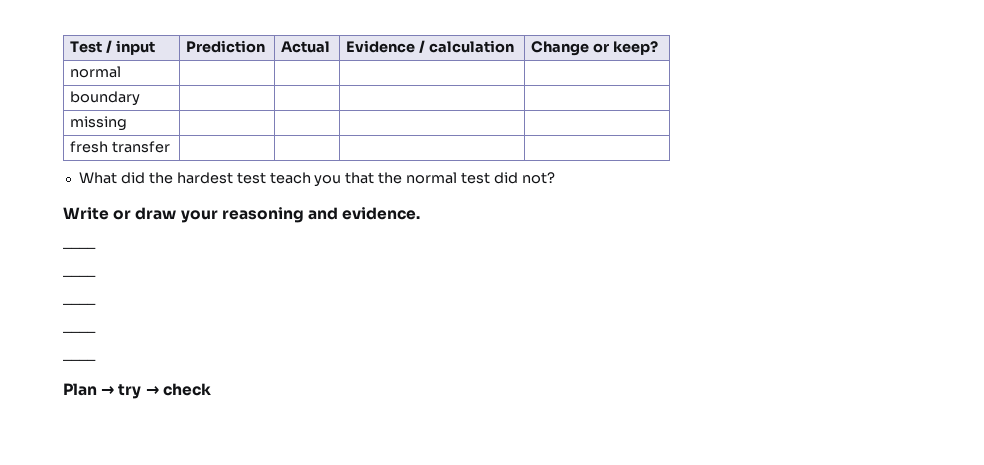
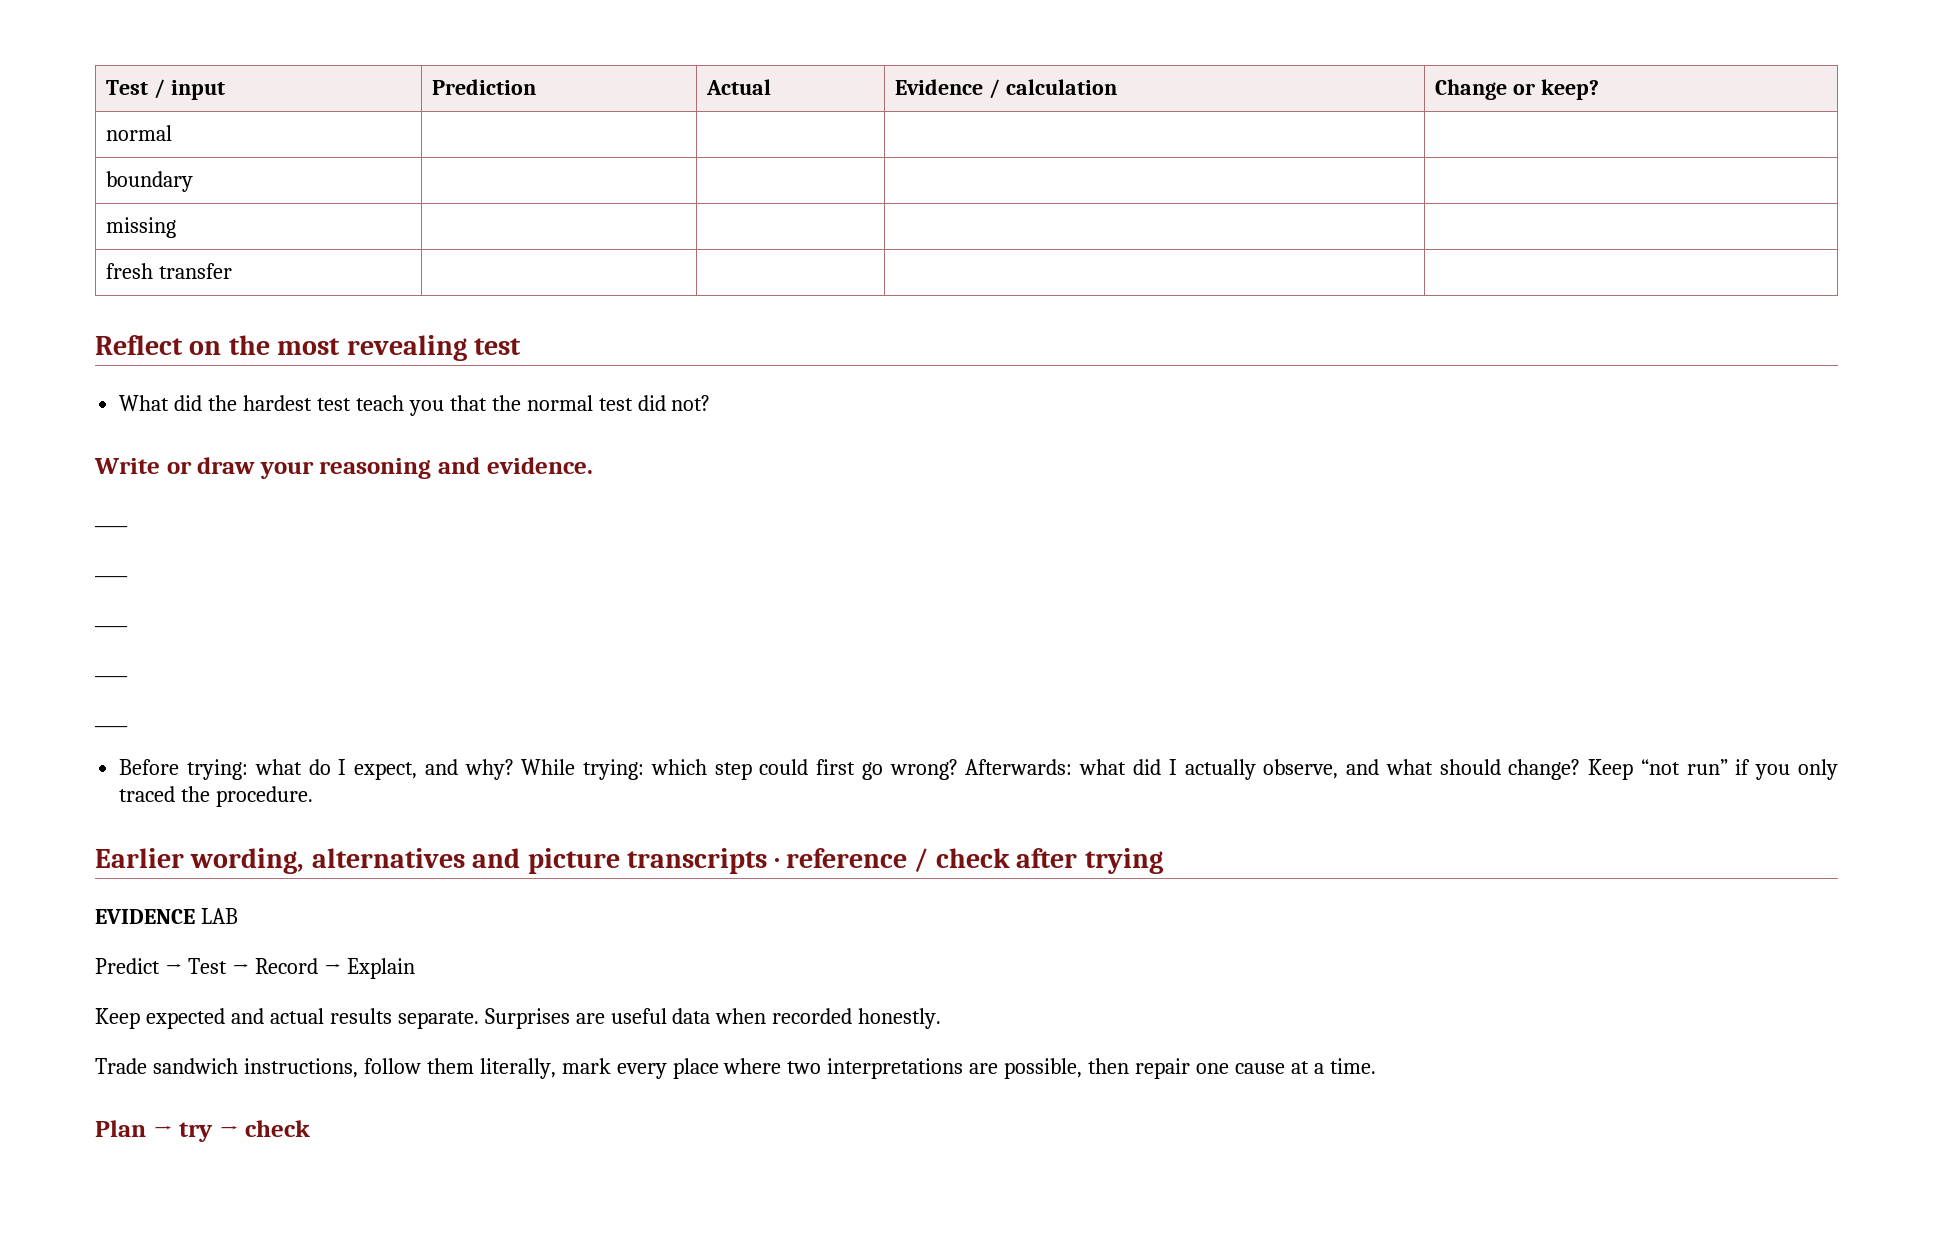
+ Reflect on the most revealing test
+ Before trying: what do I expect, and why? While trying: which step could first go wrong? Afterwards: what did I actually observe, and what should change? Keep “not run” if you only traced the procedure.
+ Earlier wording, alternatives and picture transcripts · reference / check after trying
+ EVIDENCE LAB
+ Predict → Test → Record → Explain
+ Keep expected and actual results separate. Surprises are useful data when recorded honestly.
+ Trade sandwich instructions, follow them literally, mark every place where two interpretations are possible, then repair one cause at a time.

